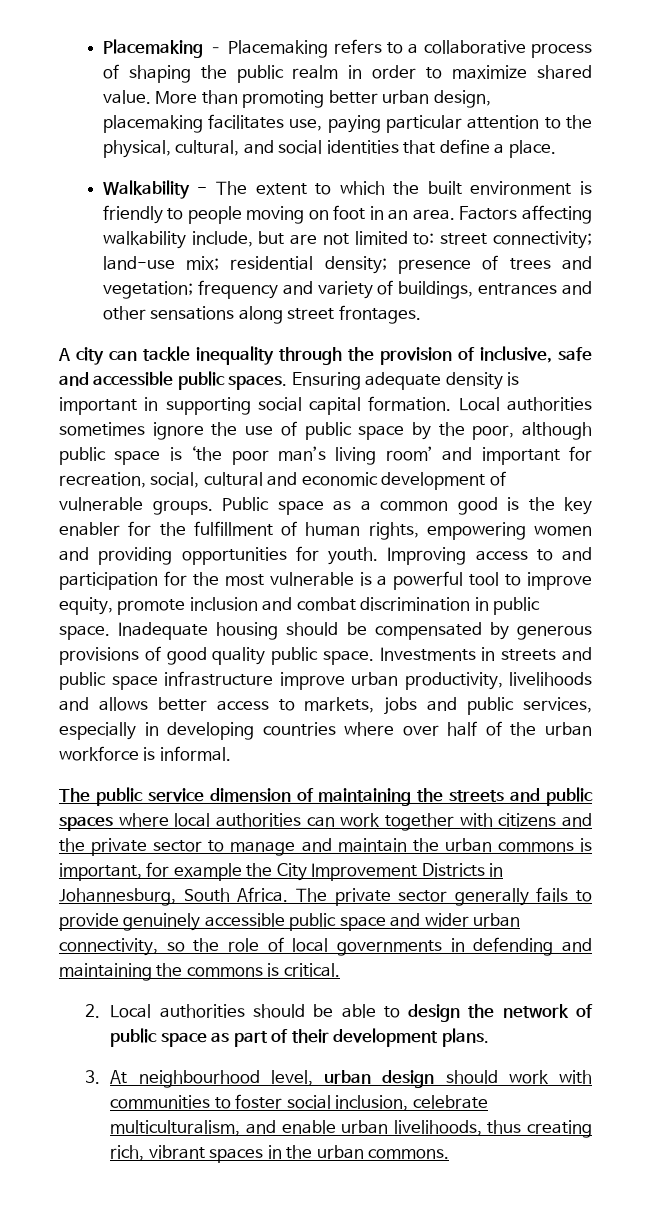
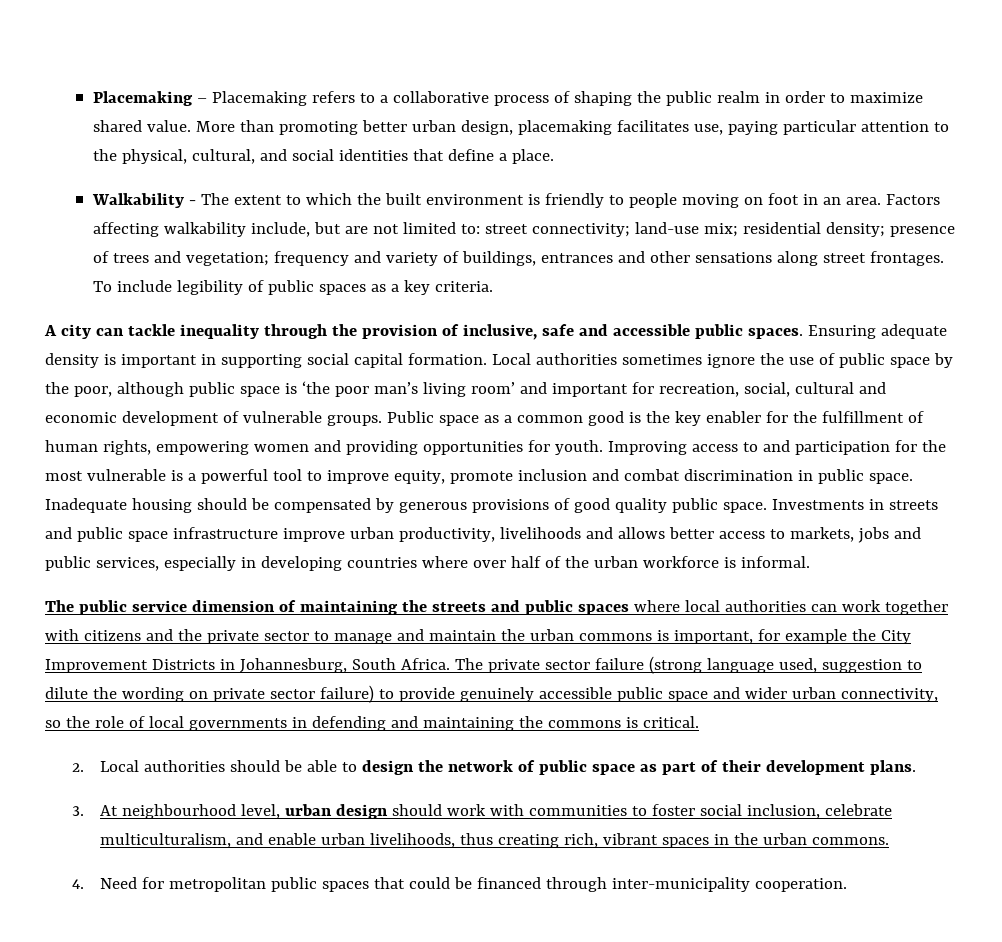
+ To include legibility of public spaces as a key criteria.
- The private sector generally fails to provide genuinely accessible public space and wider urban connectivity, so the role of local governments in defending and maintaining the commons is critical.
+ The private sector failure (strong language used, suggestion to dilute the wording on private sector failure) to provide genuinely accessible public space and wider urban connectivity, so the role of local governments in defending and maintaining the commons is critical.
+ 4. Need for metropolitan public spaces that could be financed through inter-municipality cooperation.

